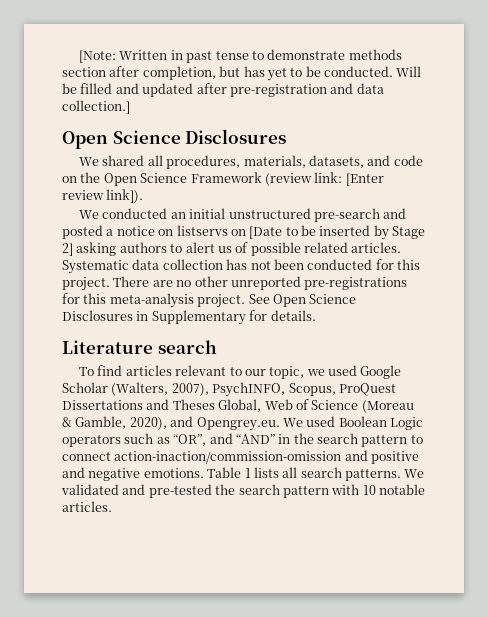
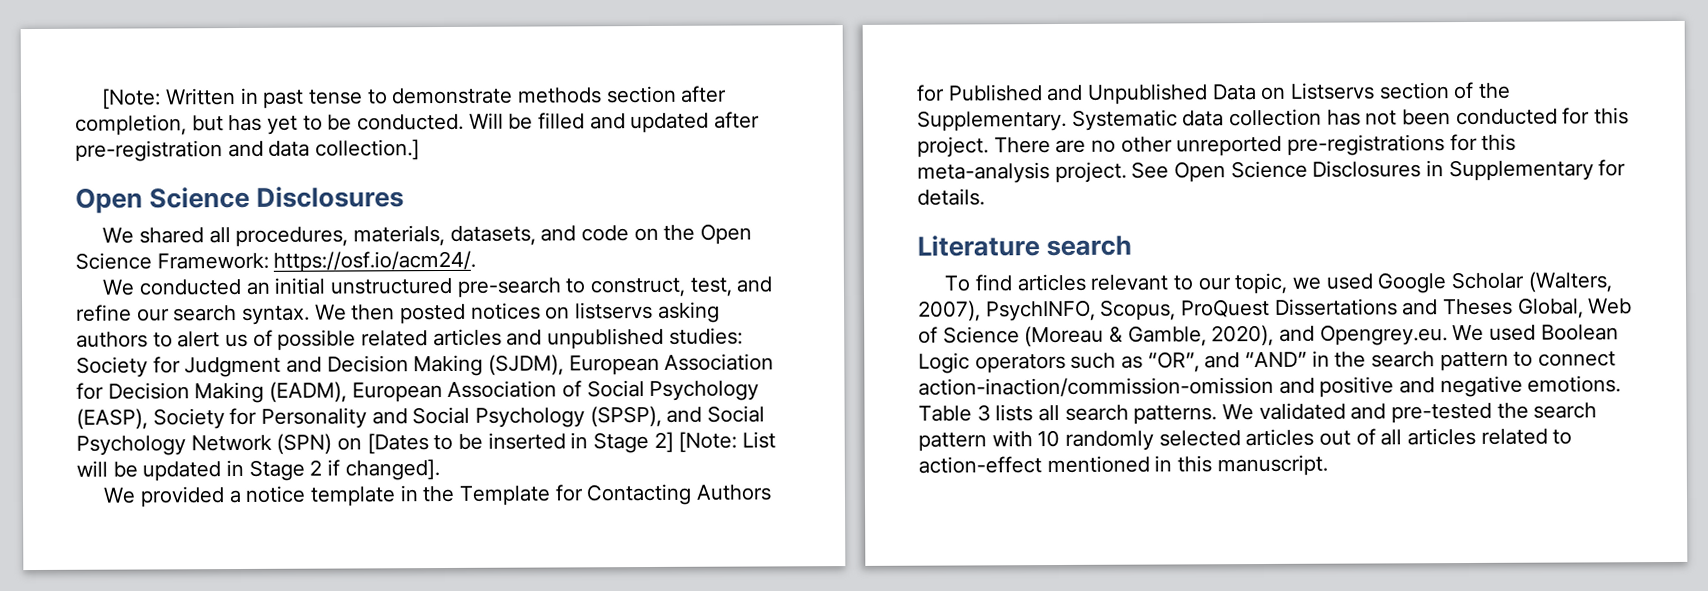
- We shared all procedures, materials, datasets, and code on the Open Science Framework (review link: [Enter review link]).
+ We shared all procedures, materials, datasets, and code on the Open Science Framework: https://osf.io/acm24/.
- We conducted an initial unstructured pre-search and posted a notice on listservs on [Date to be inserted by Stage 2] asking authors to alert us of possible related articles.
+ We conducted an initial unstructured pre-search to construct, test, and refine our search syntax. We then posted notices on listservs asking authors to alert us of possible related articles and unpublished studies: Society for Judgment and Decision Making (SJDM), European Association for Decision Making (EADM), European Association of Social Psychology (EASP), Society for Personality and Social Psychology (SPSP), and Social Psychology Network (SPN) on [Dates to be inserted in Stage 2] [Note: List will be updated in Stage 2 if changed].
+ We provided a notice template in the Template for Contacting Authors for Published and Unpublished Data on Listservs section of the Supplementary.
- Table 1 lists all search patterns.
+ Table 3 lists all search patterns.
- We validated and pre-tested the search pattern with 10 notable articles.
+ We validated and pre-tested the search pattern with 10 randomly selected articles out of all articles related to action-effect mentioned in this manuscript.

